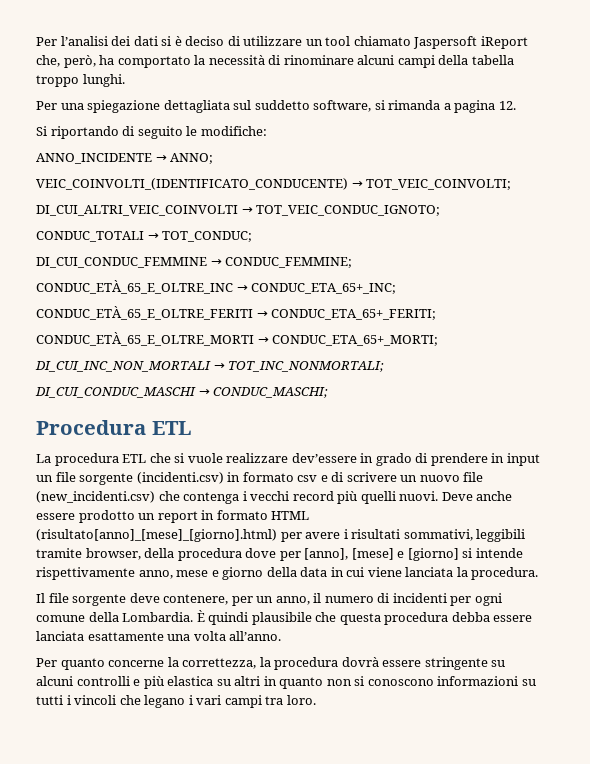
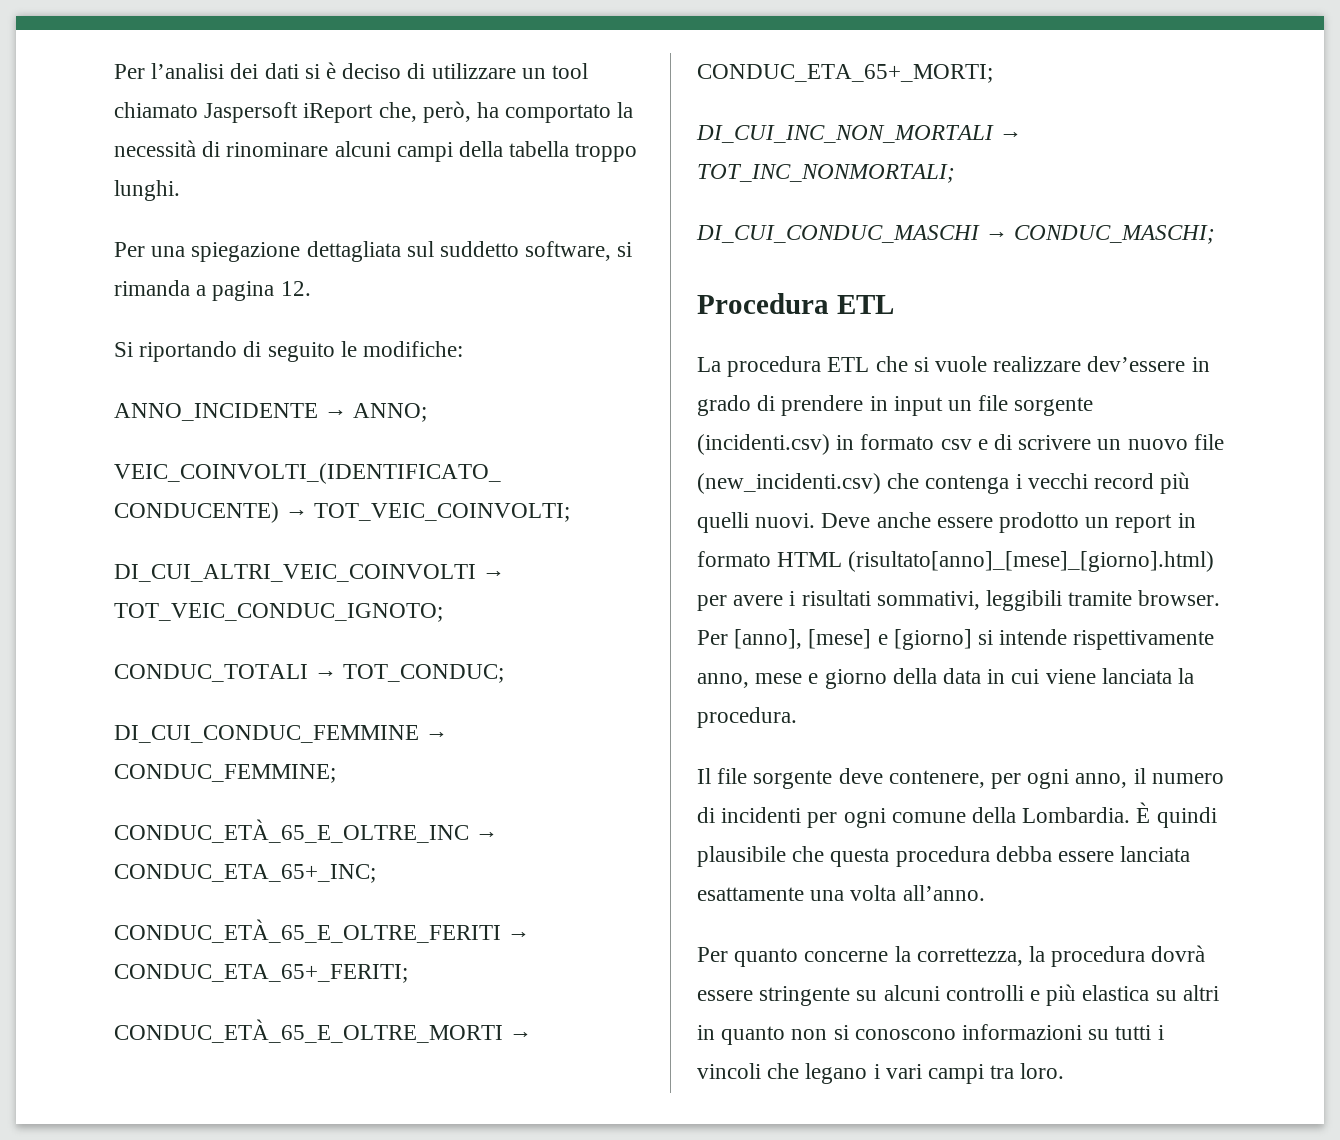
- Deve anche essere prodotto un report in formato HTML (risultato[anno]_[mese]_[giorno].html) per avere i risultati sommativi, leggibili tramite browser, della procedura dove per [anno], [mese] e [giorno] si intende rispettivamente anno, mese e giorno della data in cui viene lanciata la procedura.
+ Deve anche essere prodotto un report in formato HTML (risultato[anno]_[mese]_[giorno].html) per avere i risultati sommativi, leggibili tramite browser. Per [anno], [mese] e [giorno] si intende rispettivamente anno, mese e giorno della data in cui viene lanciata la procedura.
- Il file sorgente deve contenere, per un anno, il numero di incidenti per ogni comune della Lombardia.
+ Il file sorgente deve contenere, per ogni anno, il numero di incidenti per ogni comune della Lombardia.

